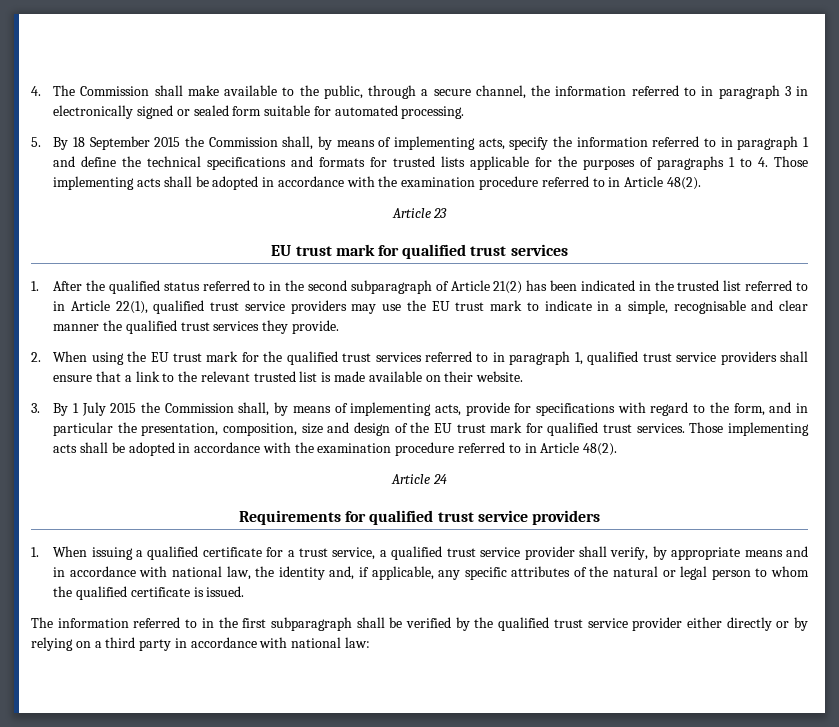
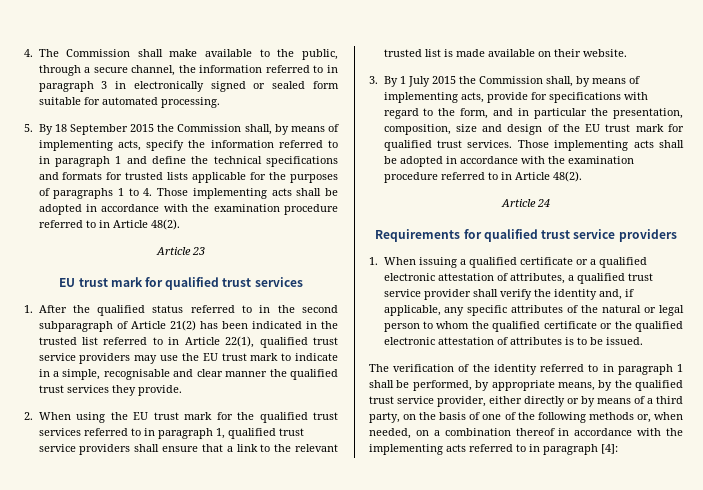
- 1. When issuing a qualified certificate for a trust service, a qualified trust service provider shall verify, by appropriate means and in accordance with national law, the identity and, if applicable, any specific attributes of the natural or legal person to whom the qualified certificate is issued.
- The information referred to in the first subparagraph shall be verified by the qualified trust service provider either directly or by relying on a third party in accordance with national law:
+ 1. When issuing a qualified certificate or a qualified electronic attestation of attributes, a qualified trust service provider shall verify the identity and, if applicable, any specific attributes of the natural or legal person to whom the qualified certificate or the qualified electronic attestation of attributes is to be issued.
+ The verification of the identity referred to in paragraph 1 shall be performed, by appropriate means, by the qualified trust service provider, either directly or by means of a third party, on the basis of one of the following methods or, when needed, on a combination thereof in accordance with the implementing acts referred to in paragraph [4]:

